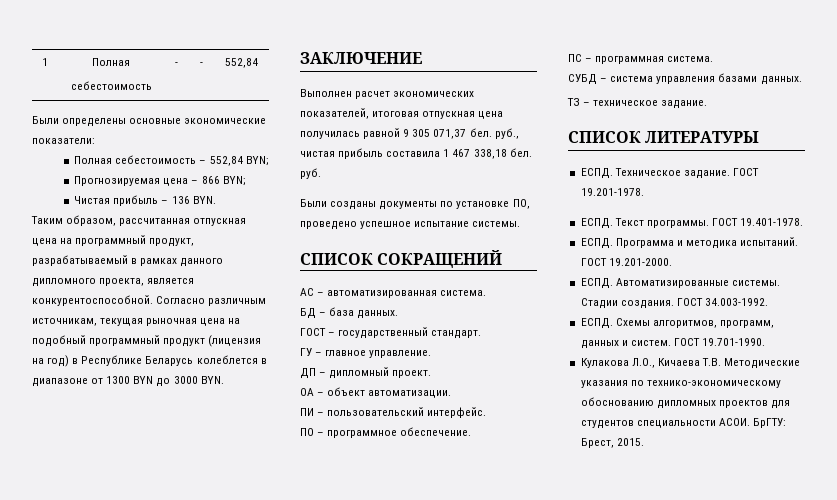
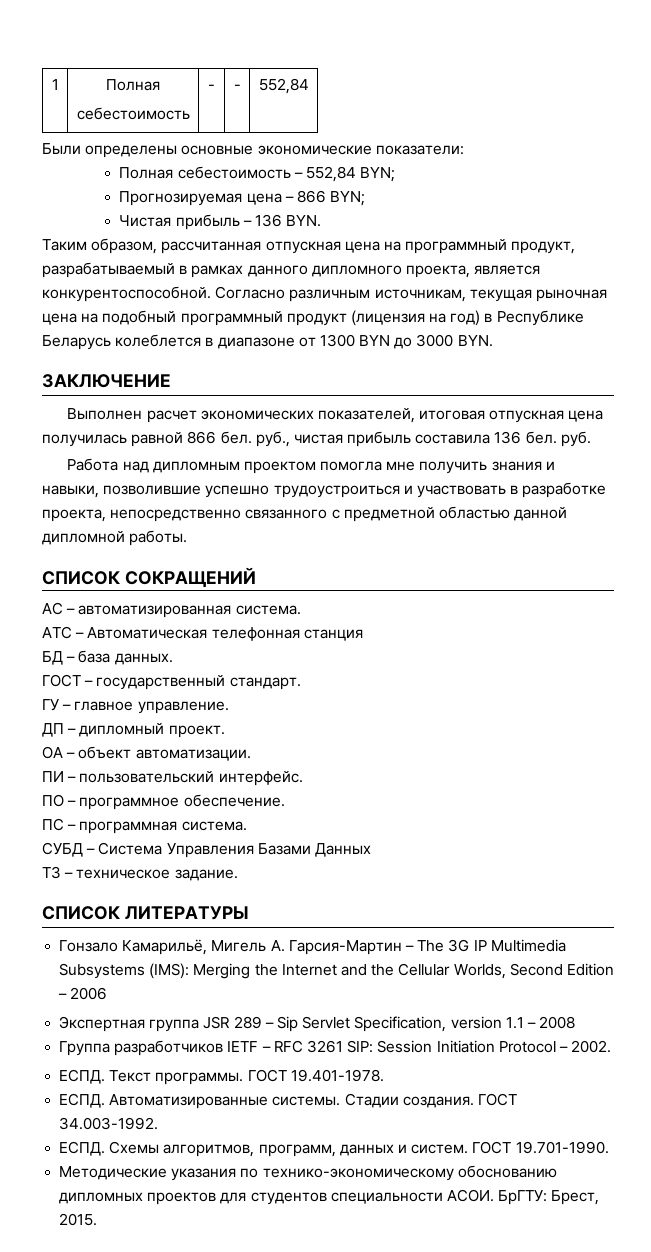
- Выполнен расчет экономических показателей, итоговая отпускная цена получилась равной 9 305 071,37 бел. руб., чистая прибыль составила 1 467 338,18 бел. руб.
+ Выполнен расчет экономических показателей, итоговая отпускная цена получилась равной 866 бел. руб., чистая прибыль составила 136 бел. руб.
- Были созданы документы по установке ПО, проведено успешное испытание системы.
+ Работа над дипломным проектом помогла мне получить знания и навыки, позволившие успешно трудоустроиться и участвовать в разработке проекта, непосредственно связанного с предметной областью данной дипломной работы.
+ АТС – Автоматическая телефонная станция
- СУБД – система управления базами данных.
+ СУБД – Система Управления Базами Данных
- ЕСПД. Техническое задание. ГОСТ 19.201-1978.
+ Гонзало Камарильё, Мигель А. Гарсия-Мартин – The 3G IP Multimedia Subsystems (IMS): Merging the Internet and the Cellular Worlds, Second Edition – 2006
+ Экспертная группа JSR 289 – Sip Servlet Specification, version 1.1 – 2008
+ Группа разработчиков IETF – RFC 3261 SIP: Session Initiation Protocol – 2002.
- ЕСПД. Программа и методика испытаний. ГОСТ 19.201-2000.
- Кулакова Л.О., Кичаева Т.В. Методические указания по технико-экономическому обоснованию дипломных проектов для студентов специальности АСОИ.
+ Методические указания по технико-экономическому обоснованию дипломных проектов для студентов специальности АСОИ.

